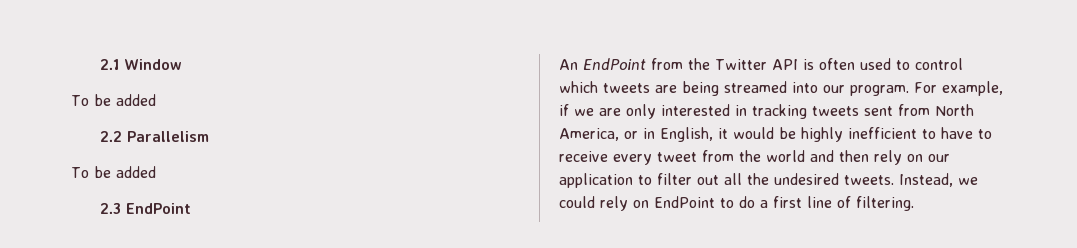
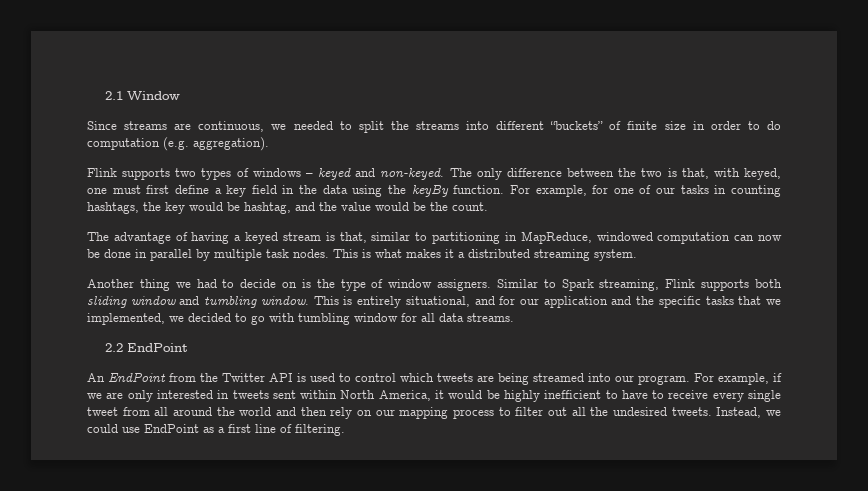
  2.1 Window
- To be added
- 2.2 Parallelism
- To be added
- 2.3 EndPoint
+ Since streams are continuous, we needed to split the streams into different “buckets” of finite size in order to do computation (e.g. aggregation).
+ Flink supports two types of windows – keyed and non-keyed. The only difference between the two is that, with keyed, one must first define a key field in the data using the keyBy function. For example, for one of our tasks in counting hashtags, the key would be hashtag, and the value would be the count.
+ The advantage of having a keyed stream is that, similar to partitioning in MapReduce, windowed computation can now be done in parallel by multiple task nodes. This is what makes it a distributed streaming system.
+ Another thing we had to decide on is the type of window assigners. Similar to Spark streaming, Flink supports both sliding window and tumbling window. This is entirely situational, and for our application and the specific tasks that we implemented, we decided to go with tumbling window for all data streams.
+ 2.2 EndPoint
- An EndPoint from the Twitter API is often used to control which tweets are being streamed into our program.
+ An EndPoint from the Twitter API is used to control which tweets are being streamed into our program.
- For example, if we are only interested in tracking tweets sent from North America, or in English, it would be highly inefficient to have to receive every tweet from the world and then rely on our application to filter out all the undesired tweets.
+ For example, if we are only interested in tweets sent within North America, it would be highly inefficient to have to receive every single tweet from all around the world and then rely on our mapping process to filter out all the undesired tweets.
- Instead, we could rely on EndPoint to do a first line of filtering.
+ Instead, we could use EndPoint as a first line of filtering.

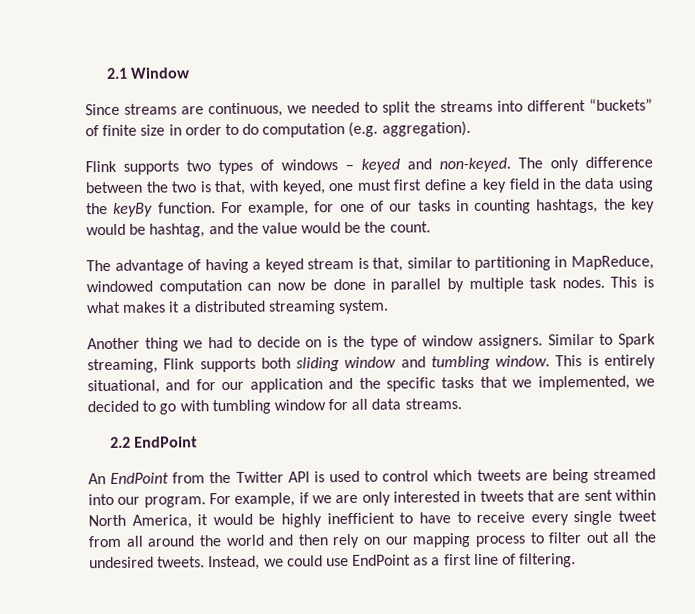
- For example, if we are only interested in tweets sent within North America, it would be highly inefficient to have to receive every single tweet from all around the world and then rely on our mapping process to filter out all the undesired tweets.
+ For example, if we are only interested in tweets that are sent within North America, it would be highly inefficient to have to receive every single tweet from all around the world and then rely on our mapping process to filter out all the undesired tweets.

